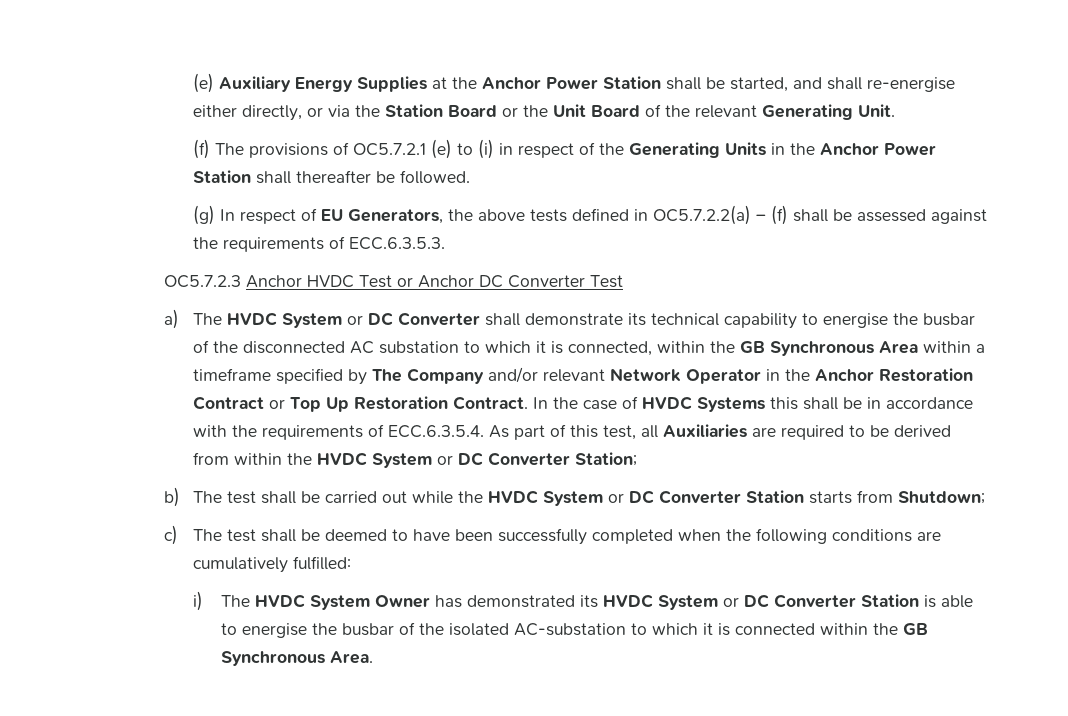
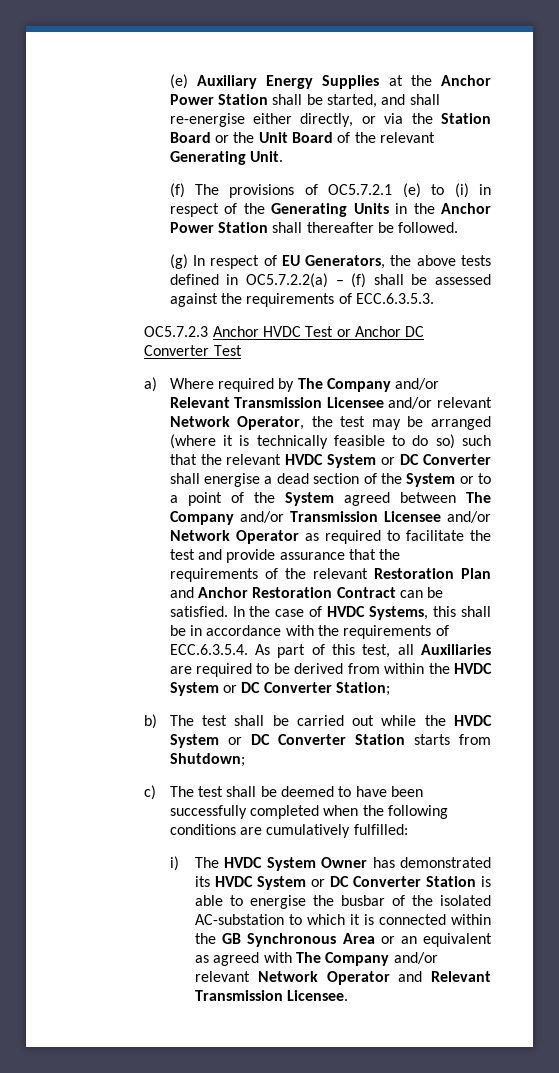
- a) The HVDC System or DC Converter shall demonstrate its technical capability to energise the busbar of the disconnected AC substation to which it is connected, within the GB Synchronous Area within a timeframe specified by The Company and/or relevant Network Operator in the Anchor Restoration Contract or Top Up Restoration Contract.
+ a) Where required by The Company and/or Relevant Transmission Licensee and/or relevant Network Operator, the test may be arranged (where it is technically feasible to do so) such that the relevant HVDC System or DC Converter shall energise a dead section of the System or to a point of the System agreed between The Company and/or Transmission Licensee and/or Network Operator as required to facilitate the test and provide assurance that the requirements of the relevant Restoration Plan and Anchor Restoration Contract can be satisfied.
- In the case of HVDC Systems this shall be in accordance with the requirements of ECC.6.3.5.4. As part of this test, all Auxiliaries are required to be derived from within the HVDC System or DC Converter Station;
+ In the case of HVDC Systems, this shall be in accordance with the requirements of ECC.6.3.5.4. As part of this test, all Auxiliaries are required to be derived from within the HVDC System or DC Converter Station;
- i) The HVDC System Owner has demonstrated its HVDC System or DC Converter Station is able to energise the busbar of the isolated AC-substation to which it is connected within the GB Synchronous Area.
+ i) The HVDC System Owner has demonstrated its HVDC System or DC Converter Station is able to energise the busbar of the isolated AC-substation to which it is connected within the GB Synchronous Area or an equivalent as agreed with The Company and/or relevant Network Operator and Relevant Transmission Licensee.

